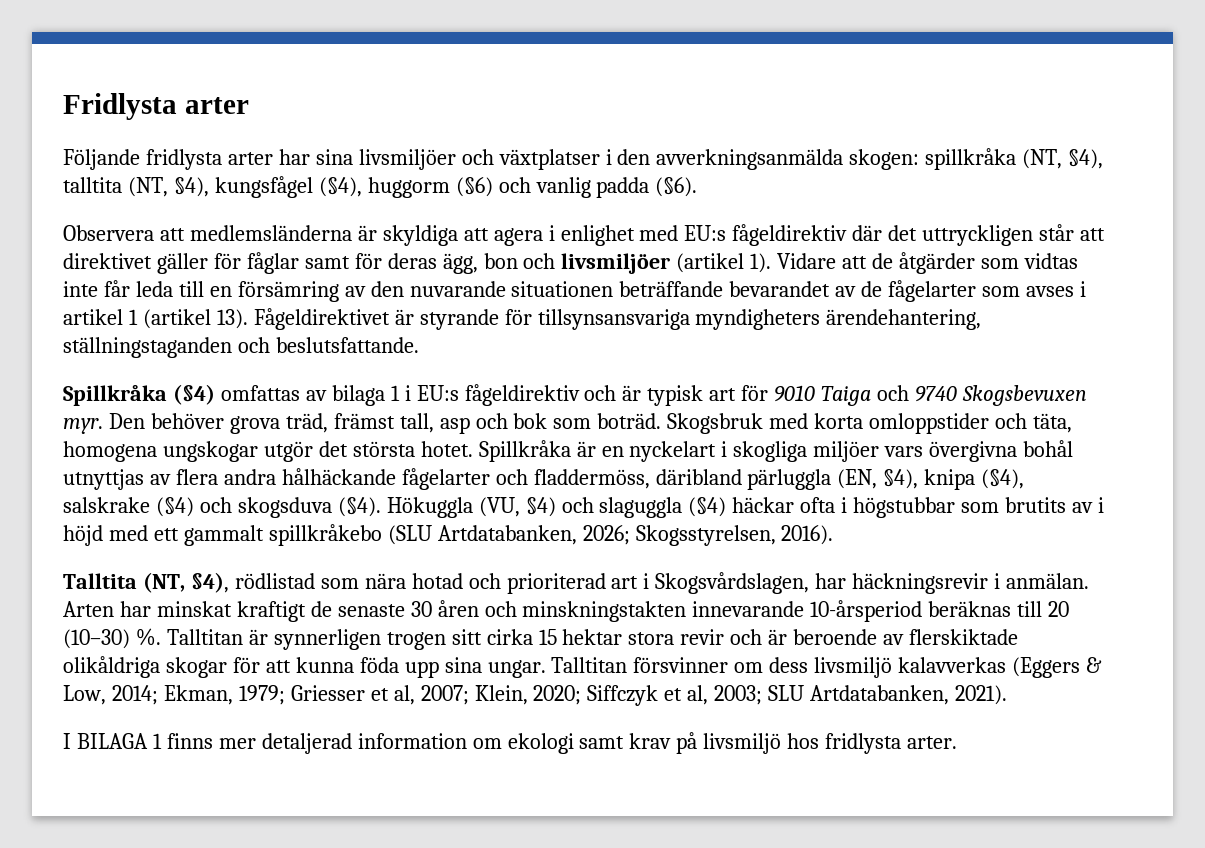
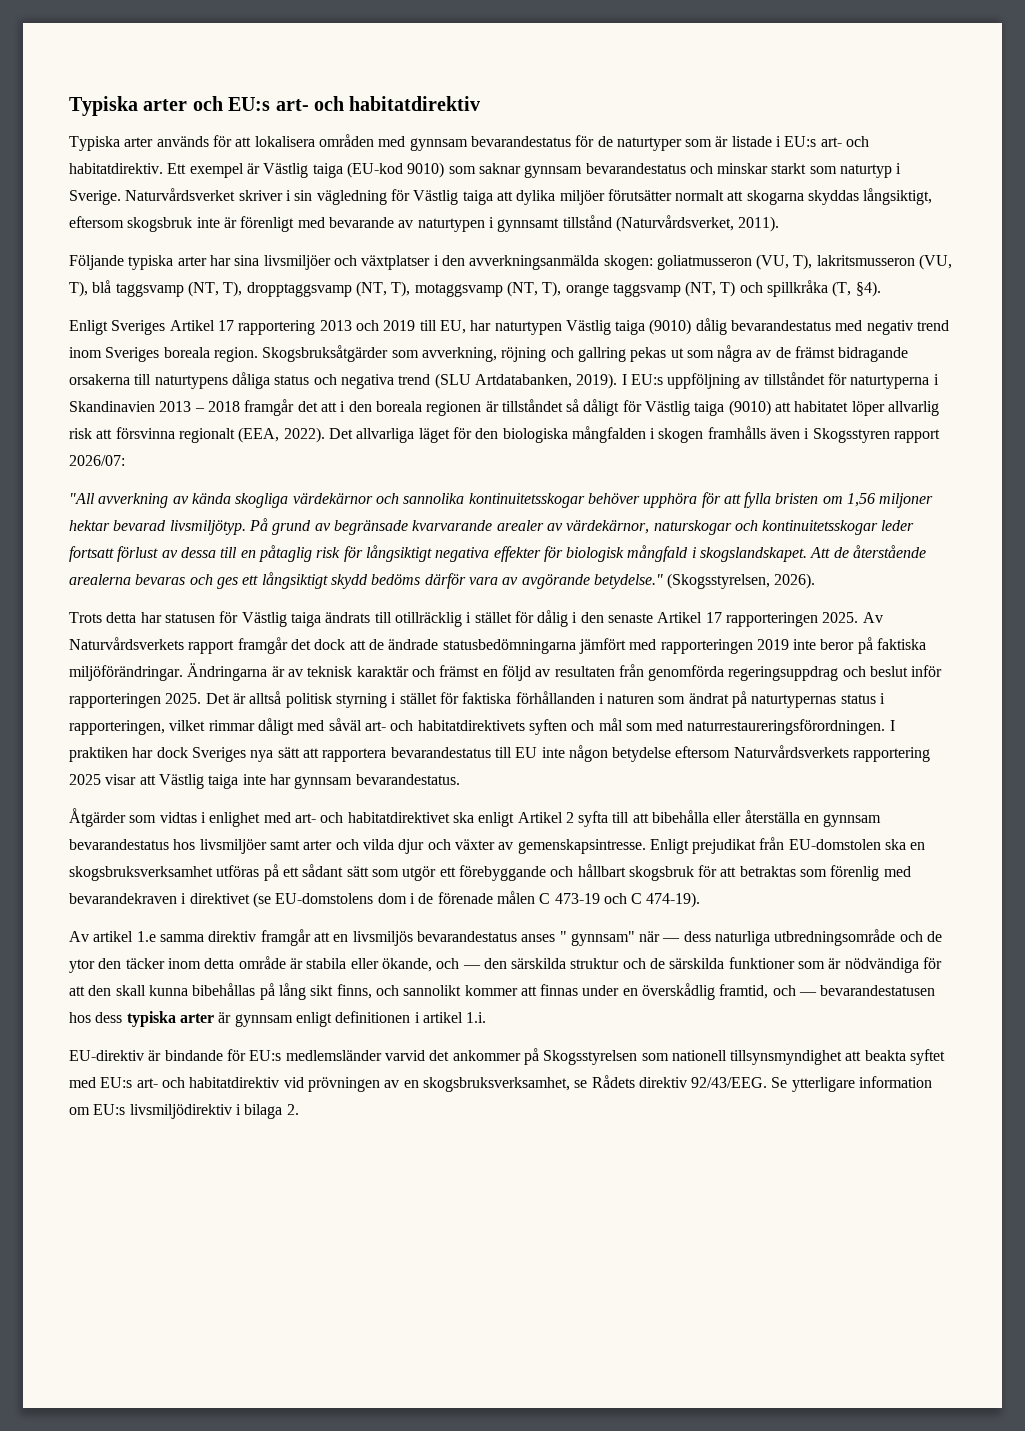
- Fridlysta arter
+ Typiska arter och EU:s art- och habitatdirektiv
+ Typiska arter används för att lokalisera områden med gynnsam bevarandestatus för de naturtyper som är listade i EU:s art- och habitatdirektiv. Ett exempel är Västlig taiga (EU-kod 9010) som saknar gynnsam bevarandestatus och minskar starkt som naturtyp i Sverige. Naturvårdsverket skriver i sin vägledning för Västlig taiga att dylika miljöer förutsätter normalt att skogarna skyddas långsiktigt, eftersom skogsbruk inte är förenligt med bevarande av naturtypen i gynnsamt tillstånd (Naturvårdsverket, 2011).
- Följande fridlysta arter har sina livsmiljöer och växtplatser i den avverkningsanmälda skogen: spillkråka (NT, §4), talltita (NT, §4), kungsfågel (§4), huggorm (§6) och vanlig padda (§6).
- Observera att medlemsländerna är skyldiga att agera i enlighet med EU:s fågeldirektiv där det uttryckligen står att direktivet gäller för fåglar samt för deras ägg, bon och livsmiljöer (artikel 1). Vidare att de åtgärder som vidtas inte får leda till en försämring av den nuvarande situationen beträffande bevarandet av de fågelarter som avses i artikel 1 (artikel 13). Fågeldirektivet är styrande för tillsynsansvariga myndigheters ärendehantering, ställningstaganden och beslutsfattande.
- Spillkråka (§4) omfattas av bilaga 1 i EU:s fågeldirektiv och är typisk art för 9010 Taiga och 9740 Skogsbevuxen myr. Den behöver grova träd, främst tall, asp och bok som boträd. Skogsbruk med korta omloppstider och täta, homogena ungskogar utgör det största hotet. Spillkråka är en nyckelart i skogliga miljöer vars övergivna bohål utnyttjas av flera andra hålhäckande fågelarter och fladdermöss, däribland pärluggla (EN, §4), knipa (§4), salskrake (§4) och skogsduva (§4). Hökuggla (VU, §4) och slaguggla (§4) häckar ofta i högstubbar som brutits av i höjd med ett gammalt spillkråkebo (SLU Artdatabanken, 2026; Skogsstyrelsen, 2016).
- Talltita (NT, §4), rödlistad som nära hotad och prioriterad art i Skogsvårdslagen, har häckningsrevir i anmälan. Arten har minskat kraftigt de senaste 30 åren och minskningstakten innevarande 10-årsperiod beräknas till 20 (10–30) %. Talltitan är synnerligen trogen sitt cirka 15 hektar stora revir och är beroende av flerskiktade olikåldriga skogar för att kunna föda upp sina ungar. Talltitan försvinner om dess livsmiljö kalavverkas (Eggers & Low, 2014; Ekman, 1979; Griesser et al, 2007; Klein, 2020; Siffczyk et al, 2003; SLU Artdatabanken, 2021).
- I BILAGA 1 finns mer detaljerad information om ekologi samt krav på livsmiljö hos fridlysta arter.
+ Följande typiska arter har sina livsmiljöer och växtplatser i den avverkningsanmälda skogen: goliatmusseron (VU, T), lakritsmusseron (VU, T), blå taggsvamp (NT, T), dropptaggsvamp (NT, T), motaggsvamp (NT, T), orange taggsvamp (NT, T) och spillkråka (T, §4).
+ Enligt Sveriges Artikel 17 rapportering 2013 och 2019 till EU, har naturtypen Västlig taiga (9010) dålig bevarandestatus med negativ trend inom Sveriges boreala region. Skogsbruksåtgärder som avverkning, röjning och gallring pekas ut som några av de främst bidragande orsakerna till naturtypens dåliga status och negativa trend (SLU Artdatabanken, 2019). I EU:s uppföljning av tillståndet för naturtyperna i Skandinavien 2013 – 2018 framgår det att i den boreala regionen är tillståndet så dåligt för Västlig taiga (9010) att habitatet löper allvarlig risk att försvinna regionalt (EEA, 2022). Det allvarliga läget för den biologiska mångfalden i skogen framhålls även i Skogsstyren rapport 2026/07:
+ "All avverkning av kända skogliga värdekärnor och sannolika kontinuitetsskogar behöver upphöra för att fylla bristen om 1,56 miljoner hektar bevarad livsmiljötyp. På grund av begränsade kvarvarande arealer av värdekärnor, naturskogar och kontinuitetsskogar leder fortsatt förlust av dessa till en påtaglig risk för långsiktigt negativa effekter för biologisk mångfald i skogslandskapet. Att de återstående arealerna bevaras och ges ett långsiktigt skydd bedöms därför vara av avgörande betydelse." (Skogsstyrelsen, 2026).
+ Trots detta har statusen för Västlig taiga ändrats till otillräcklig i stället för dålig i den senaste Artikel 17 rapporteringen 2025. Av Naturvårdsverkets rapport framgår det dock att de ändrade statusbedömningarna jämfört med rapporteringen 2019 inte beror på faktiska miljöförändringar. Ändringarna är av teknisk karaktär och främst en följd av resultaten från genomförda regeringsuppdrag och beslut inför rapporteringen 2025. Det är alltså politisk styrning i stället för faktiska förhållanden i naturen som ändrat på naturtypernas status i rapporteringen, vilket rimmar dåligt med såväl art- och habitatdirektivets syften och mål som med naturrestaureringsförordningen. I praktiken har dock Sveriges nya sätt att rapportera bevarandestatus till EU inte någon betydelse eftersom Naturvårdsverkets rapportering 2025 visar att Västlig taiga inte har gynnsam bevarandestatus.
+ Åtgärder som vidtas i enlighet med art- och habitatdirektivet ska enligt Artikel 2 syfta till att bibehålla eller återställa en gynnsam bevarandestatus hos livsmiljöer samt arter och vilda djur och växter av gemenskapsintresse. Enligt prejudikat från EU-domstolen ska en skogsbruksverksamhet utföras på ett sådant sätt som utgör ett förebyggande och hållbart skogsbruk för att betraktas som förenlig med bevarandekraven i direktivet (se EU-domstolens dom i de förenade målen C 473-19 och C 474-19).
+ Av artikel 1.e samma direktiv framgår att en livsmiljös bevarandestatus anses " gynnsam" när — dess naturliga utbredningsområde och de ytor den täcker inom detta område är stabila eller ökande, och — den särskilda struktur och de särskilda funktioner som är nödvändiga för att den skall kunna bibehållas på lång sikt finns, och sannolikt kommer att finnas under en överskådlig framtid, och — bevarandestatusen hos dess typiska arter är gynnsam enligt definitionen i artikel 1.i.
+ EU-direktiv är bindande för EU:s medlemsländer varvid det ankommer på Skogsstyrelsen som nationell tillsynsmyndighet att beakta syftet med EU:s art- och habitatdirektiv vid prövningen av en skogsbruksverksamhet, se Rådets direktiv 92/43/EEG. Se ytterligare information om EU:s livsmiljödirektiv i bilaga 2.

